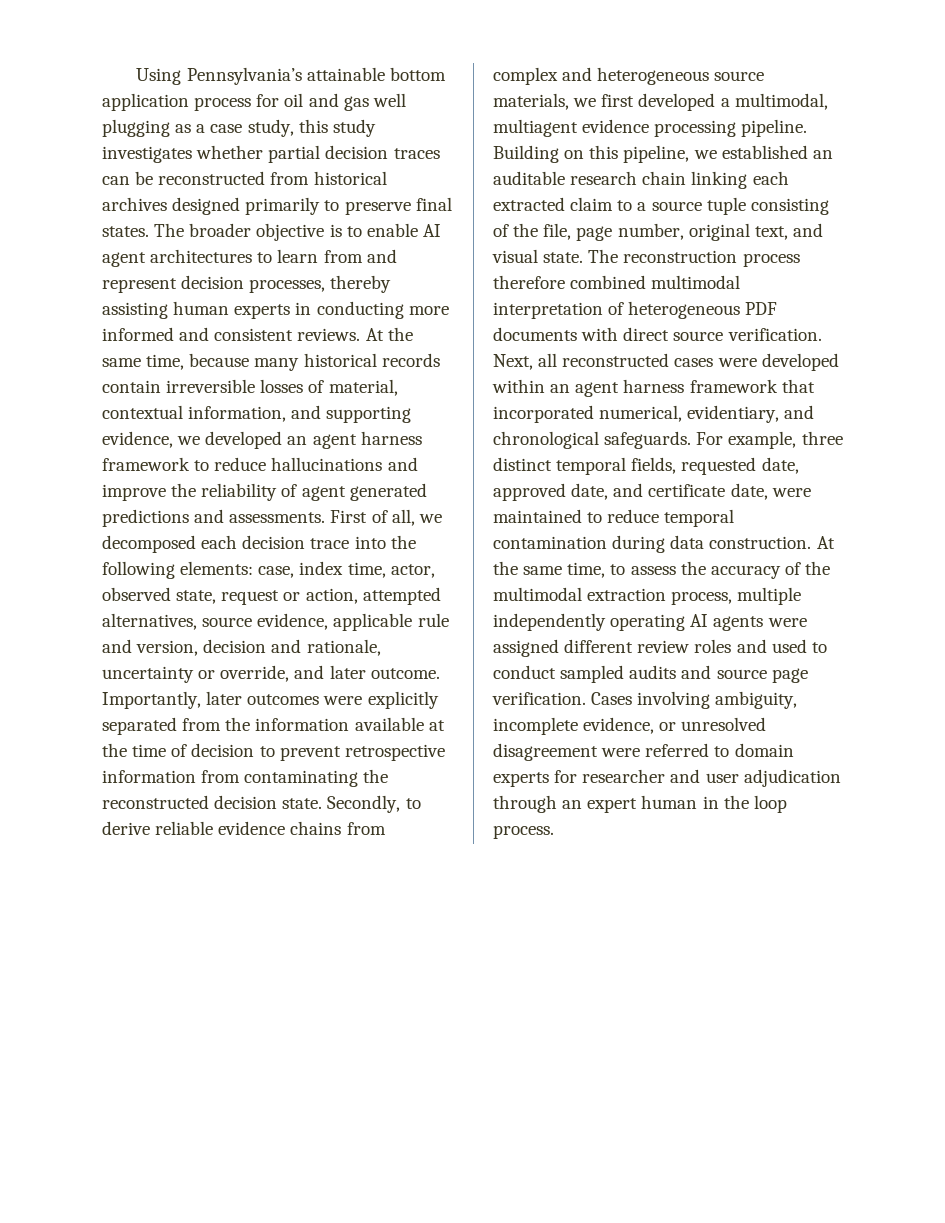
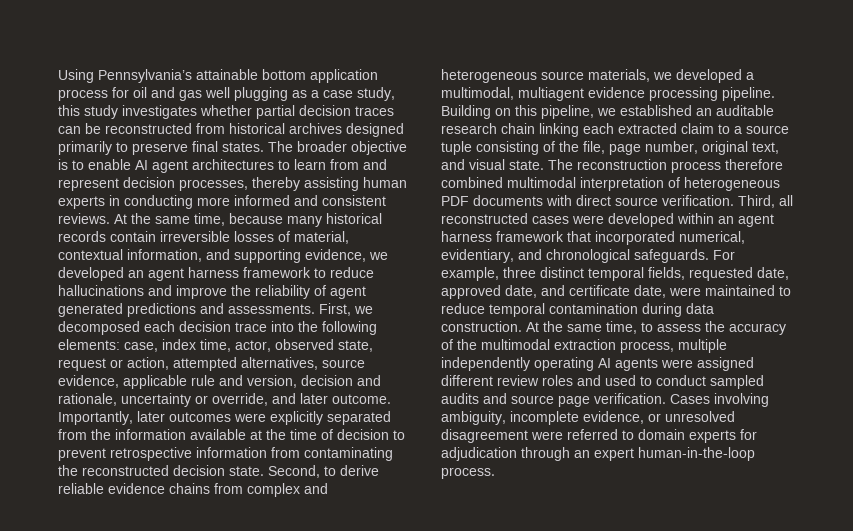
- First of all, we decomposed each decision trace into the following elements: case, index time, actor, observed state, request or action, attempted alternatives, source evidence, applicable rule and version, decision and rationale, uncertainty or override, and later outcome.
+ First, we decomposed each decision trace into the following elements: case, index time, actor, observed state, request or action, attempted alternatives, source evidence, applicable rule and version, decision and rationale, uncertainty or override, and later outcome.
- Secondly, to derive reliable evidence chains from complex and heterogeneous source materials, we first developed a multimodal, multiagent evidence processing pipeline.
+ Second, to derive reliable evidence chains from complex and heterogeneous source materials, we developed a multimodal, multiagent evidence processing pipeline.
- Next, all reconstructed cases were developed within an agent harness framework that incorporated numerical, evidentiary, and chronological safeguards.
+ Third, all reconstructed cases were developed within an agent harness framework that incorporated numerical, evidentiary, and chronological safeguards.
- Cases involving ambiguity, incomplete evidence, or unresolved disagreement were referred to domain experts for researcher and user adjudication through an expert human in the loop process.
+ Cases involving ambiguity, incomplete evidence, or unresolved disagreement were referred to domain experts for adjudication through an expert human-in-the-loop process.

